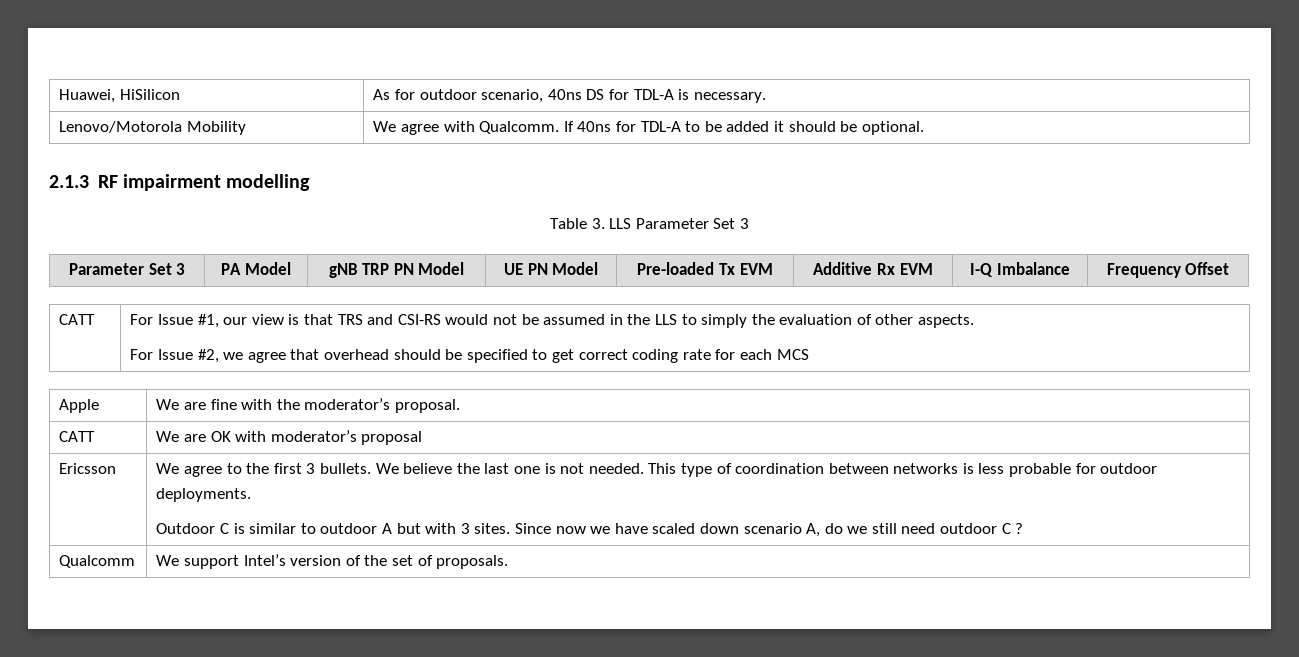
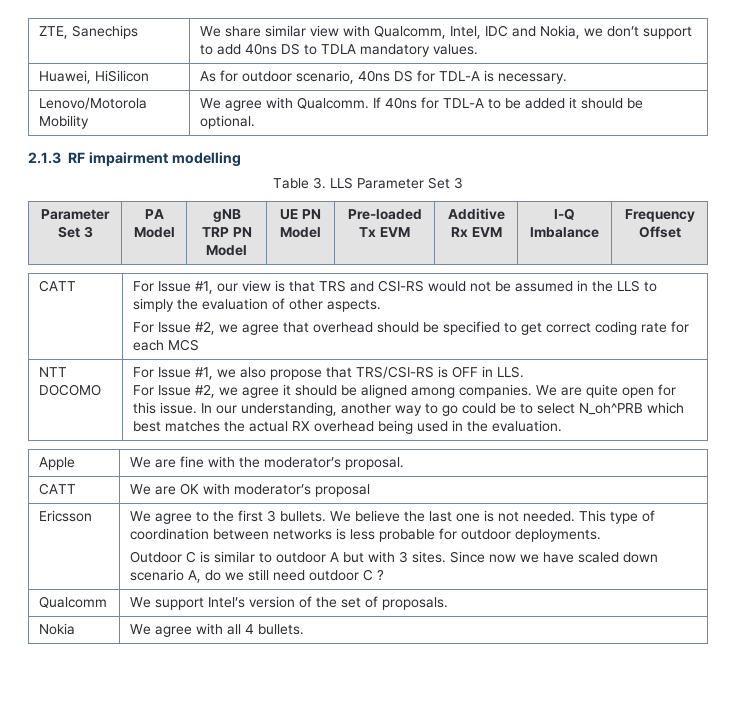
+ ZTE, Sanechips | We share similar view with Qualcomm, Intel, IDC and Nokia, we don’t support to add 40ns DS to TDLA mandatory values.
+ NTT DOCOMO | For Issue #1, we also propose that TRS/CSI-RS is OFF in LLS.
+ For Issue #2, we agree it should be aligned among companies. We are quite open for this issue. In our understanding, another way to go could be to select N_oh^PRB which best matches the actual RX overhead being used in the evaluation.
+ Nokia | We agree with all 4 bullets.

